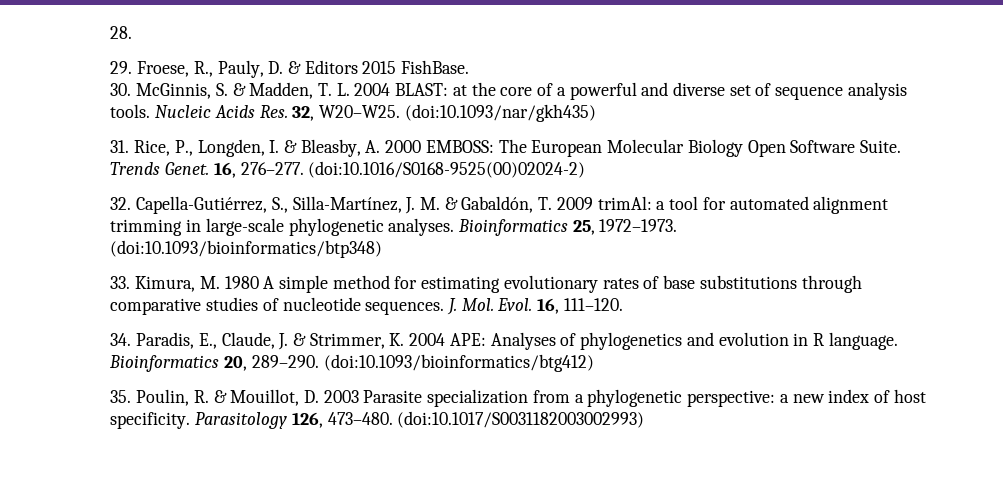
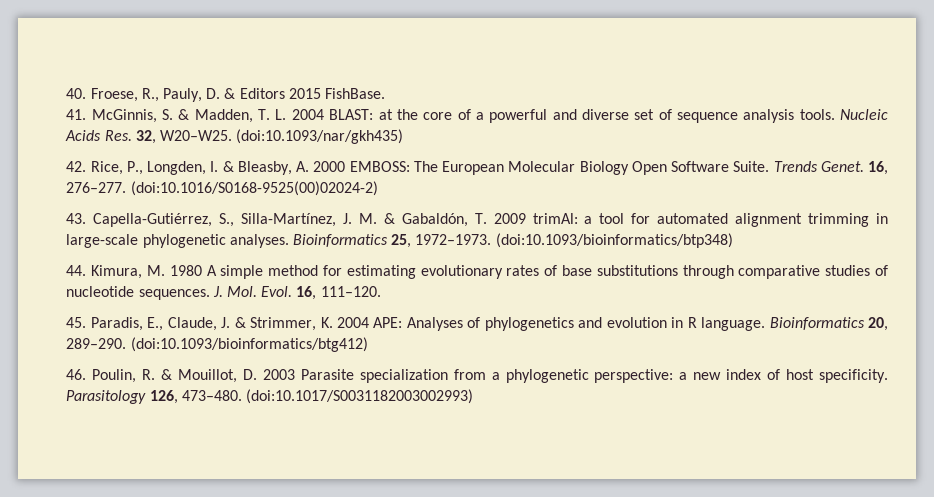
- 28.
- 29. Froese, R., Pauly, D. & Editors 2015 FishBase.
+ 40. Froese, R., Pauly, D. & Editors 2015 FishBase.
- 30. McGinnis, S. & Madden, T. L. 2004 BLAST: at the core of a powerful and diverse set of sequence analysis tools.
+ 41. McGinnis, S. & Madden, T. L. 2004 BLAST: at the core of a powerful and diverse set of sequence analysis tools.
- 31. Rice, P., Longden, I. & Bleasby, A. 2000 EMBOSS: The European Molecular Biology Open Software Suite.
+ 42. Rice, P., Longden, I. & Bleasby, A. 2000 EMBOSS: The European Molecular Biology Open Software Suite.
- 32. Capella-Gutiérrez, S., Silla-Martínez, J. M. & Gabaldón, T. 2009 trimAl: a tool for automated alignment trimming in large-scale phylogenetic analyses.
+ 43. Capella-Gutiérrez, S., Silla-Martínez, J. M. & Gabaldón, T. 2009 trimAl: a tool for automated alignment trimming in large-scale phylogenetic analyses.
- 33. Kimura, M. 1980 A simple method for estimating evolutionary rates of base substitutions through comparative studies of nucleotide sequences.
+ 44. Kimura, M. 1980 A simple method for estimating evolutionary rates of base substitutions through comparative studies of nucleotide sequences.
- 34. Paradis, E., Claude, J. & Strimmer, K. 2004 APE: Analyses of phylogenetics and evolution in R language.
+ 45. Paradis, E., Claude, J. & Strimmer, K. 2004 APE: Analyses of phylogenetics and evolution in R language.
- 35. Poulin, R. & Mouillot, D. 2003 Parasite specialization from a phylogenetic perspective: a new index of host specificity.
+ 46. Poulin, R. & Mouillot, D. 2003 Parasite specialization from a phylogenetic perspective: a new index of host specificity.

